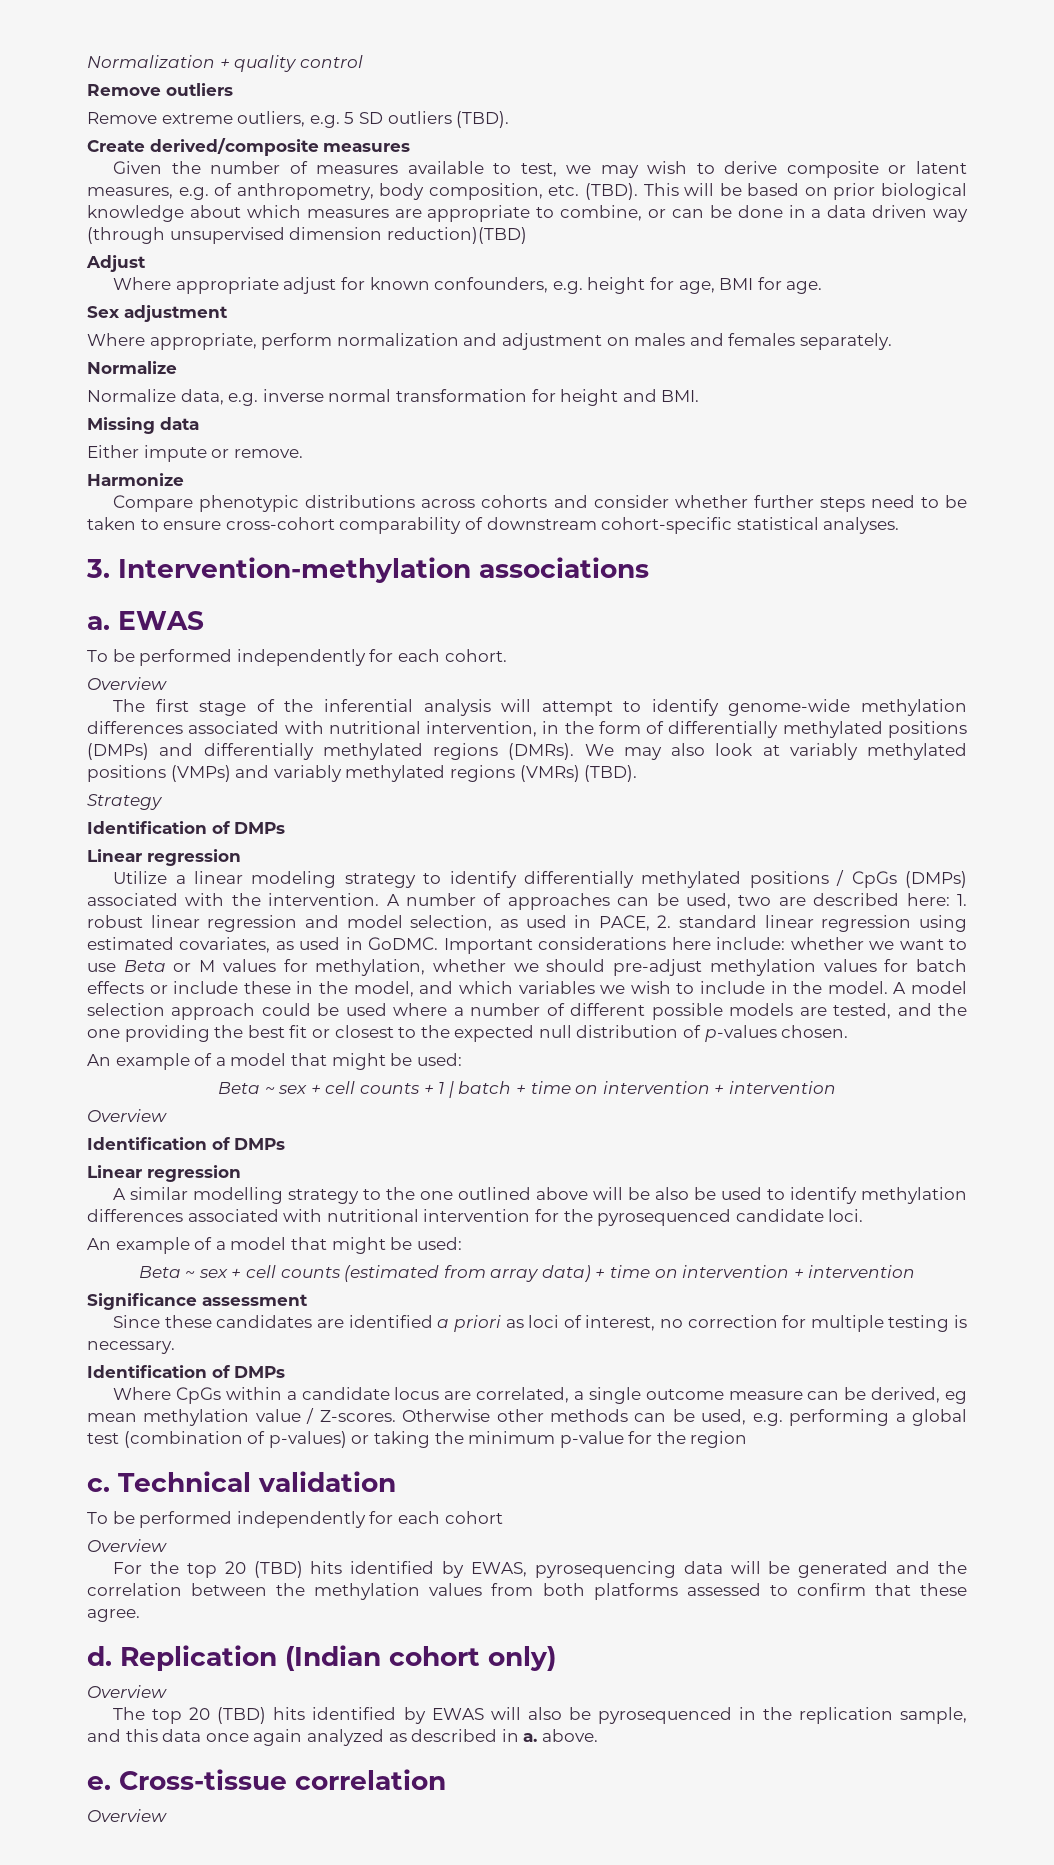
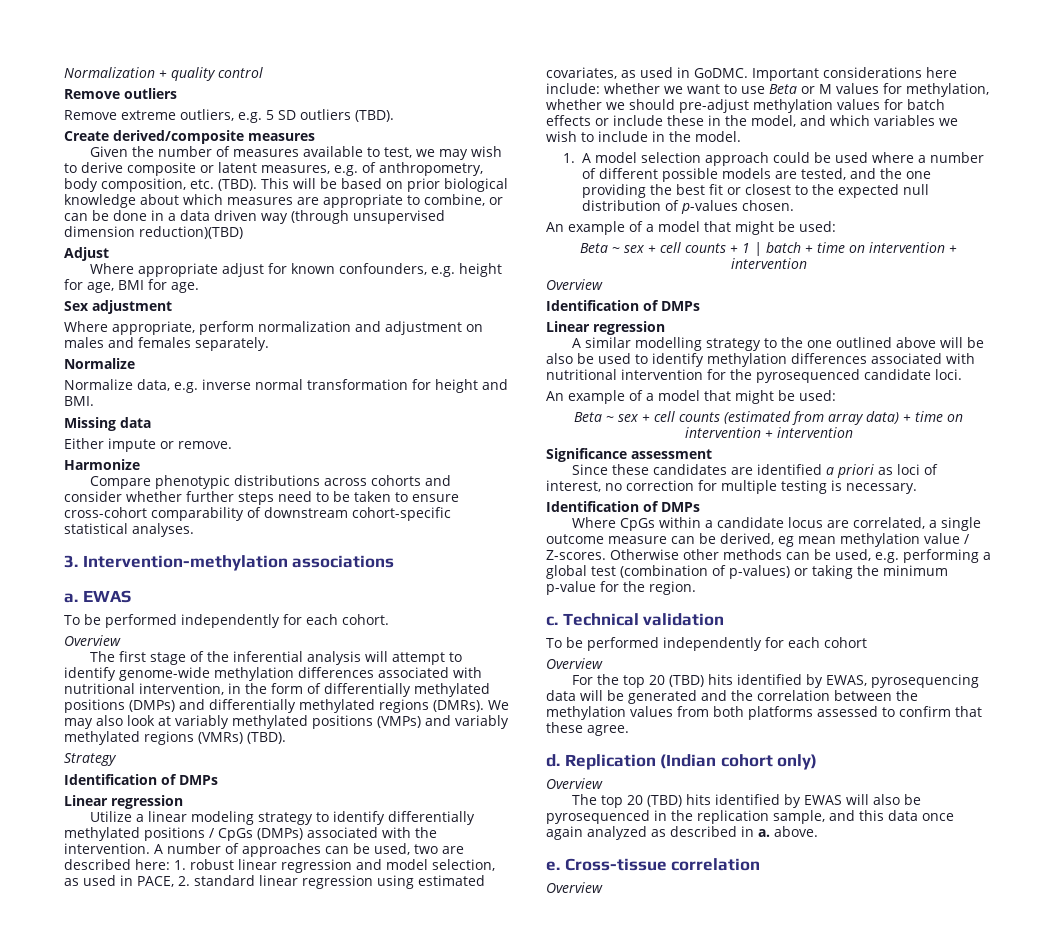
- whether we want to use Beta or M values for methylation, whether we should pre-adjust methylation values for batch effects or include these in the model, and which variables we wish to include in the model. A model selection approach could be used where a number of different possible models are tested, and the one providing the best fit or closest to the expected null distribution of p-values chosen.
+ whether we want to use Beta or M values for methylation, whether we should pre-adjust methylation values for batch effects or include these in the model, and which variables we wish to include in the model.
+ 1. A model selection approach could be used where a number of different possible models are tested, and the one providing the best fit or closest to the expected null distribution of p-values chosen.
- Otherwise other methods can be used, e.g. performing a global test (combination of p-values) or taking the minimum p-value for the region
+ Otherwise other methods can be used, e.g. performing a global test (combination of p-values) or taking the minimum p-value for the region.

